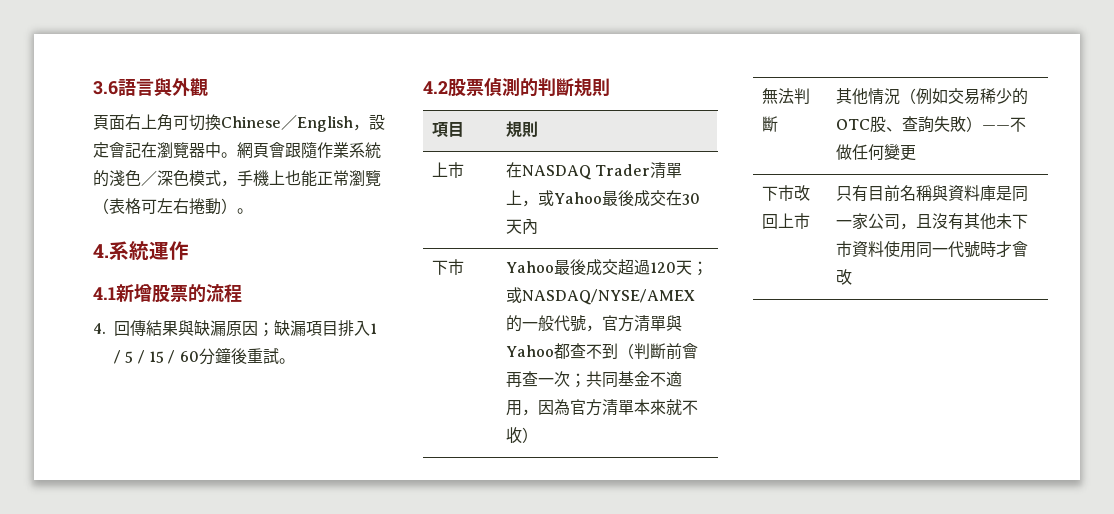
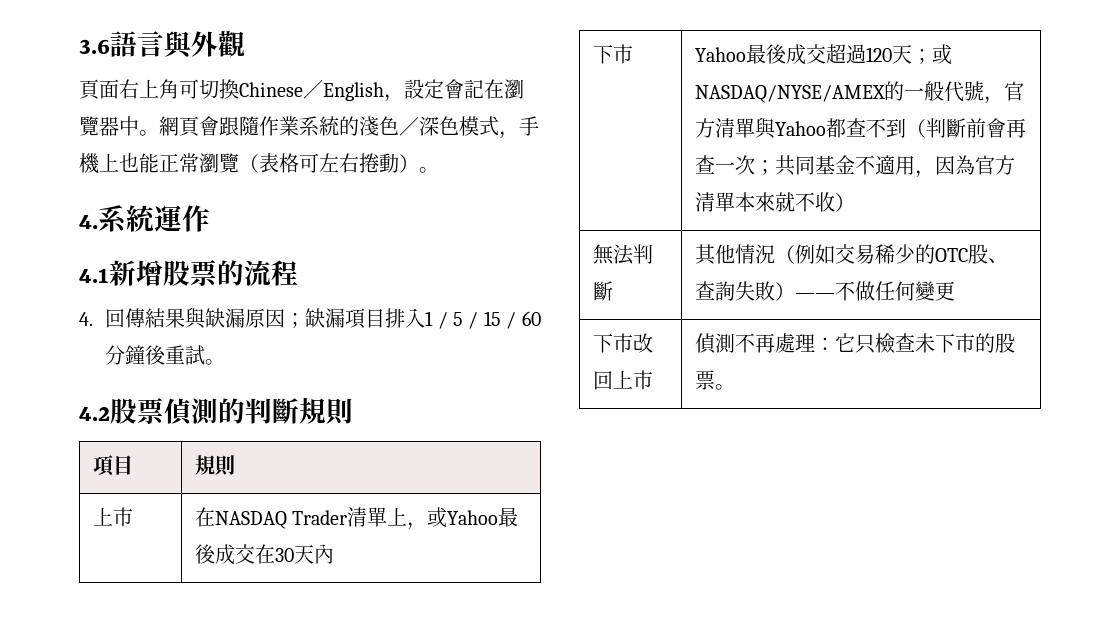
- 下市改回上市 | 只有目前名稱與資料庫是同一家公司，且沒有其他未下市資料使用同一代號時才會改
+ 下市改回上市 | 偵測不再處理：它只檢查未下市的股票。

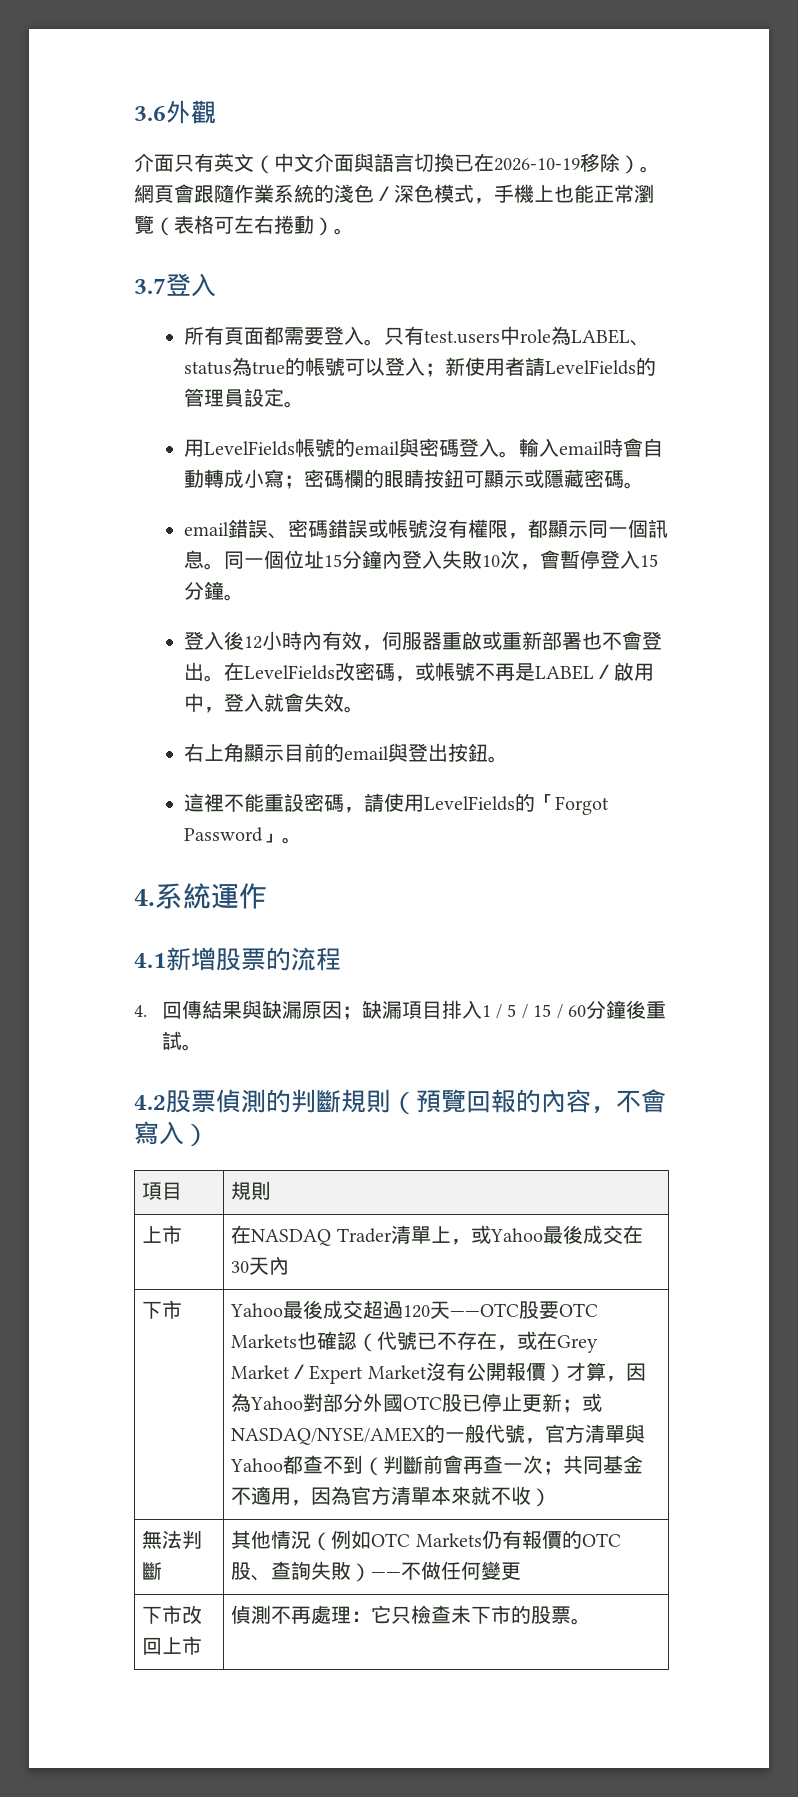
- 3.6語言與外觀
+ 3.6外觀
- 頁面右上角可切換Chinese／English，設定會記在瀏覽器中。
+ 介面只有英文（中文介面與語言切換已在2026-10-19移除）。
+ 3.7登入
+ 所有頁面都需要登入。只有test.users中role為LABEL、status為true的帳號可以登入；新使用者請LevelFields的管理員設定。
+ 用LevelFields帳號的email與密碼登入。輸入email時會自動轉成小寫；密碼欄的眼睛按鈕可顯示或隱藏密碼。
+ email錯誤、密碼錯誤或帳號沒有權限，都顯示同一個訊息。同一個位址15分鐘內登入失敗10次，會暫停登入15分鐘。
+ 登入後12小時內有效，伺服器重啟或重新部署也不會登出。在LevelFields改密碼，或帳號不再是LABEL／啟用中，登入就會失效。
+ 右上角顯示目前的email與登出按鈕。
+ 這裡不能重設密碼，請使用LevelFields的「Forgot Password」。
- 4.2股票偵測的判斷規則
+ 4.2股票偵測的判斷規則（預覽回報的內容，不會寫入）
- Yahoo最後成交超過120天；或NASDAQ/NYSE/AMEX的一般代號，官方清單與Yahoo都查不到（判斷前會再查一次；共同基金不適用，因為官方清單本來就不收）
+ Yahoo最後成交超過120天——OTC股要OTC Markets也確認（代號已不存在，或在Grey Market／Expert Market沒有公開報價）才算，因為Yahoo對部分外國OTC股已停止更新；或NASDAQ/NYSE/AMEX的一般代號，官方清單與Yahoo都查不到（判斷前會再查一次；共同基金不適用，因為官方清單本來就不收）
- 無法判斷 | 其他情況（例如交易稀少的OTC股、查詢失敗）——不做任何變更
+ 無法判斷 | 其他情況（例如OTC Markets仍有報價的OTC股、查詢失敗）——不做任何變更

